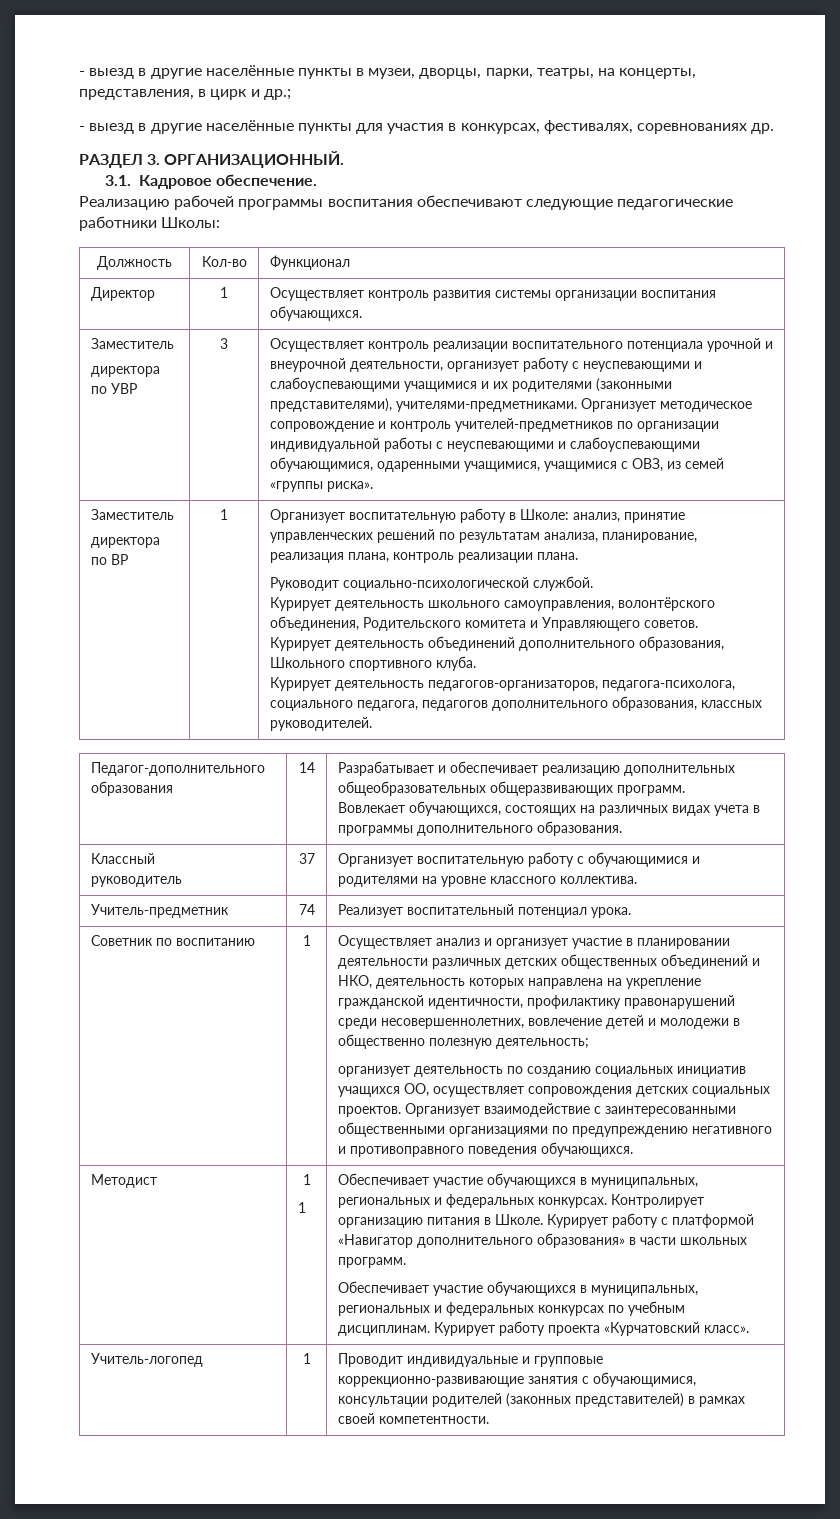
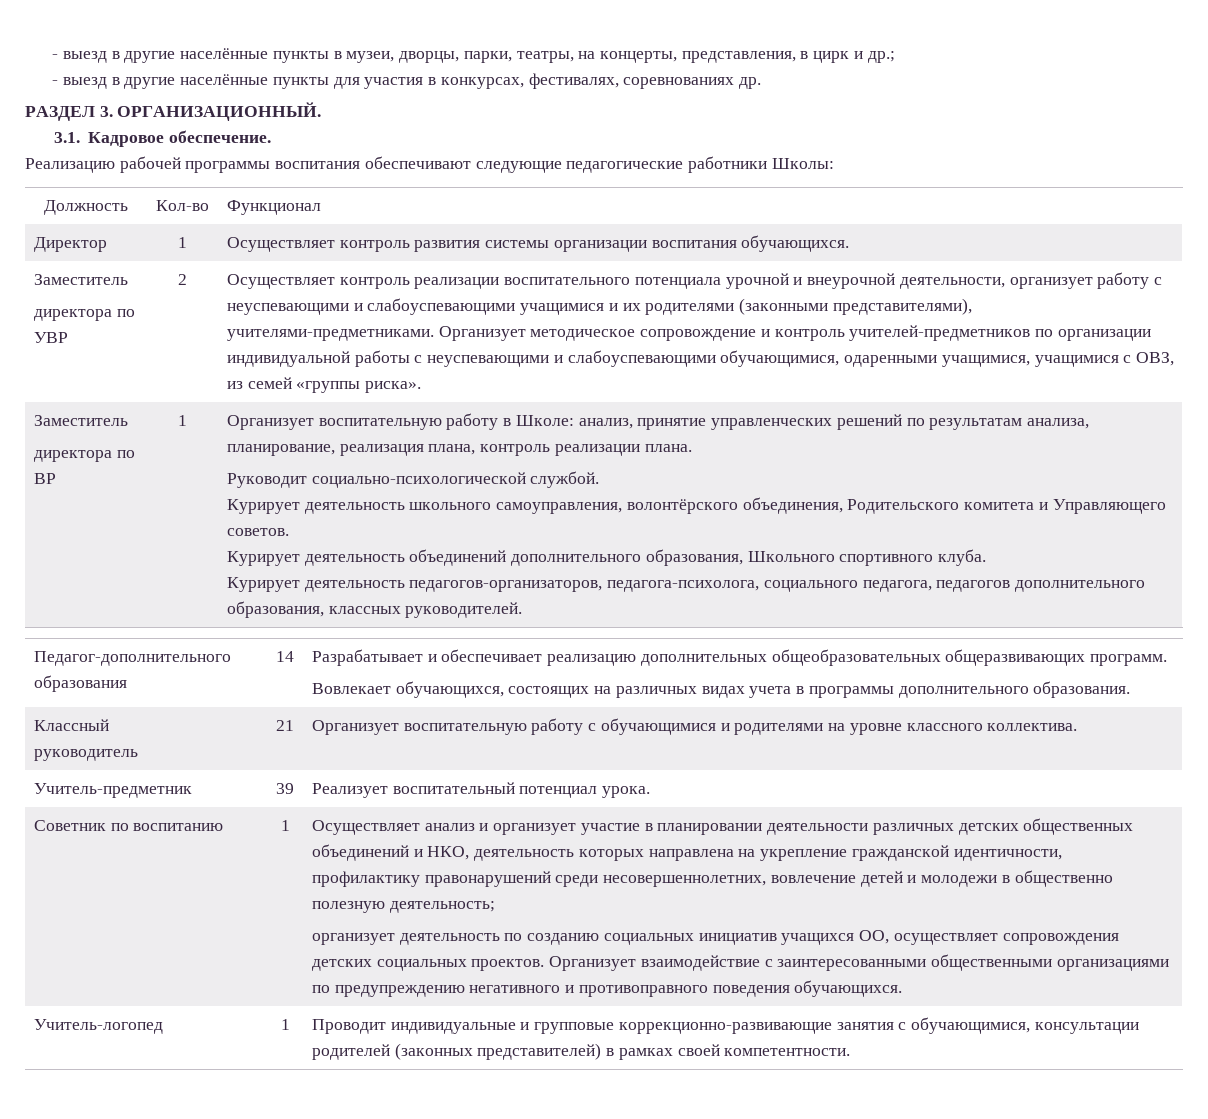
- 3
+ 2
  Классный
- руководитель | 37 | Организует воспитательную работу с обучающимися и родителями на уровне классного коллектива.
+ руководитель | 21 | Организует воспитательную работу с обучающимися и родителями на уровне классного коллектива.
- Учитель-предметник | 74 | Реализует воспитательный потенциал урока.
+ Учитель-предметник | 39 | Реализует воспитательный потенциал урока.
- Методист | 1
- 1 | Обеспечивает участие обучающихся в муниципальных, региональных и федеральных конкурсах. Контролирует организацию питания в Школе. Курирует работу с платформой «Навигатор дополнительного образования» в части школьных программ.
- Обеспечивает участие обучающихся в муниципальных, региональных и федеральных конкурсах по учебным дисциплинам. Курирует работу проекта «Курчатовский класс».

